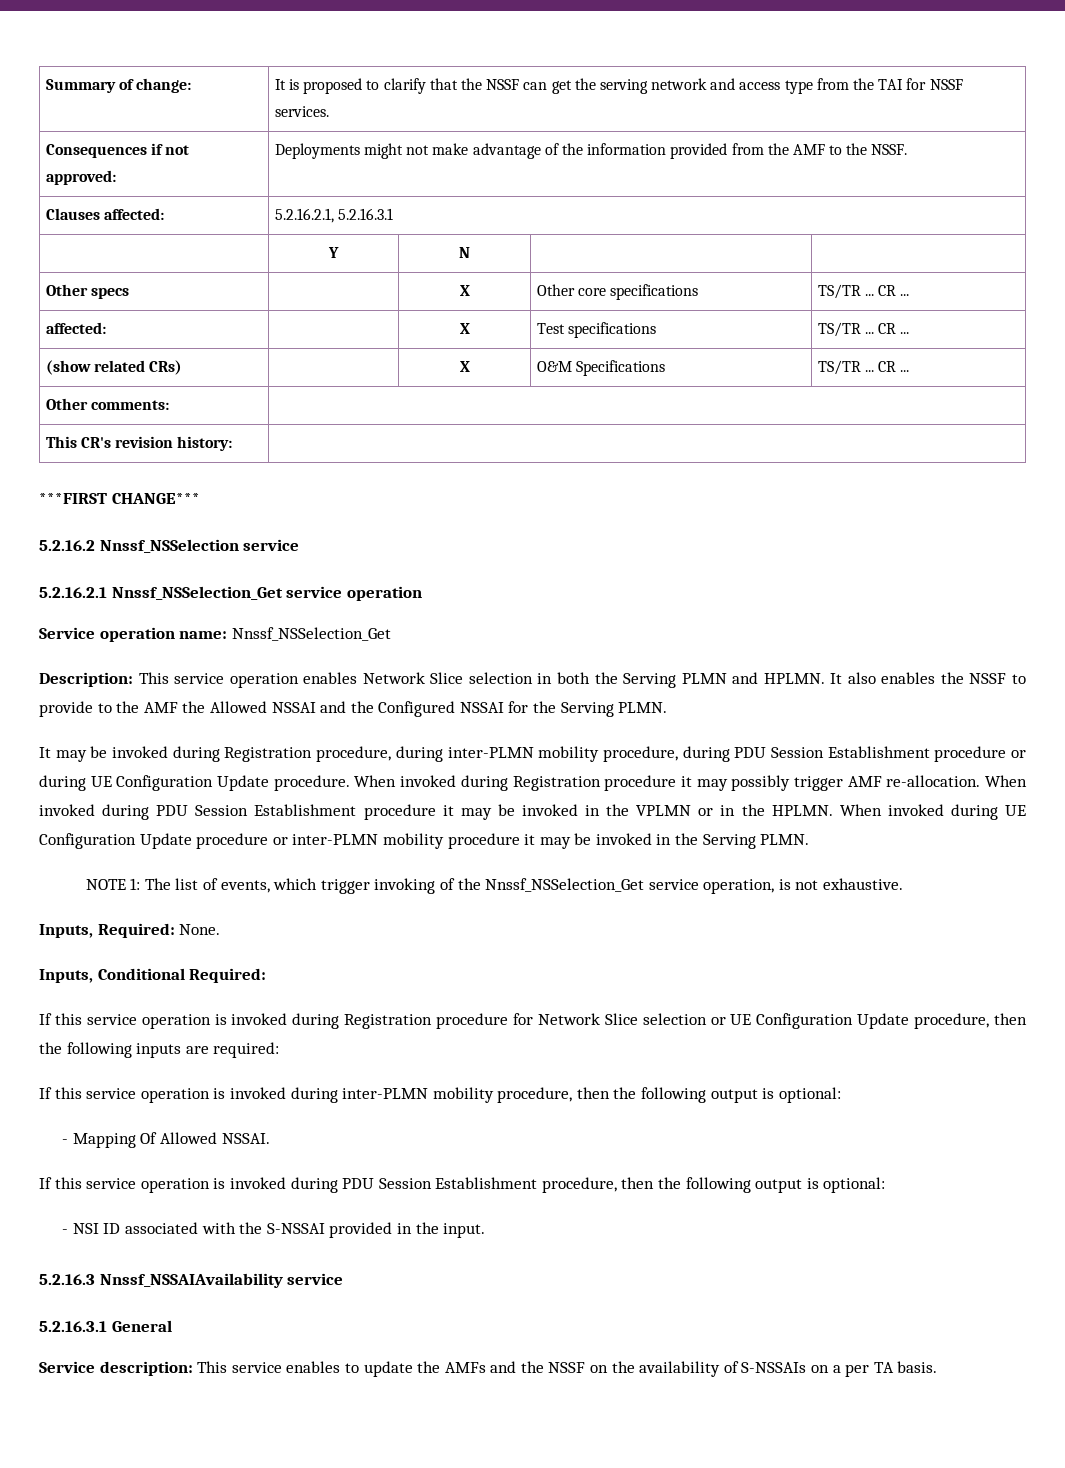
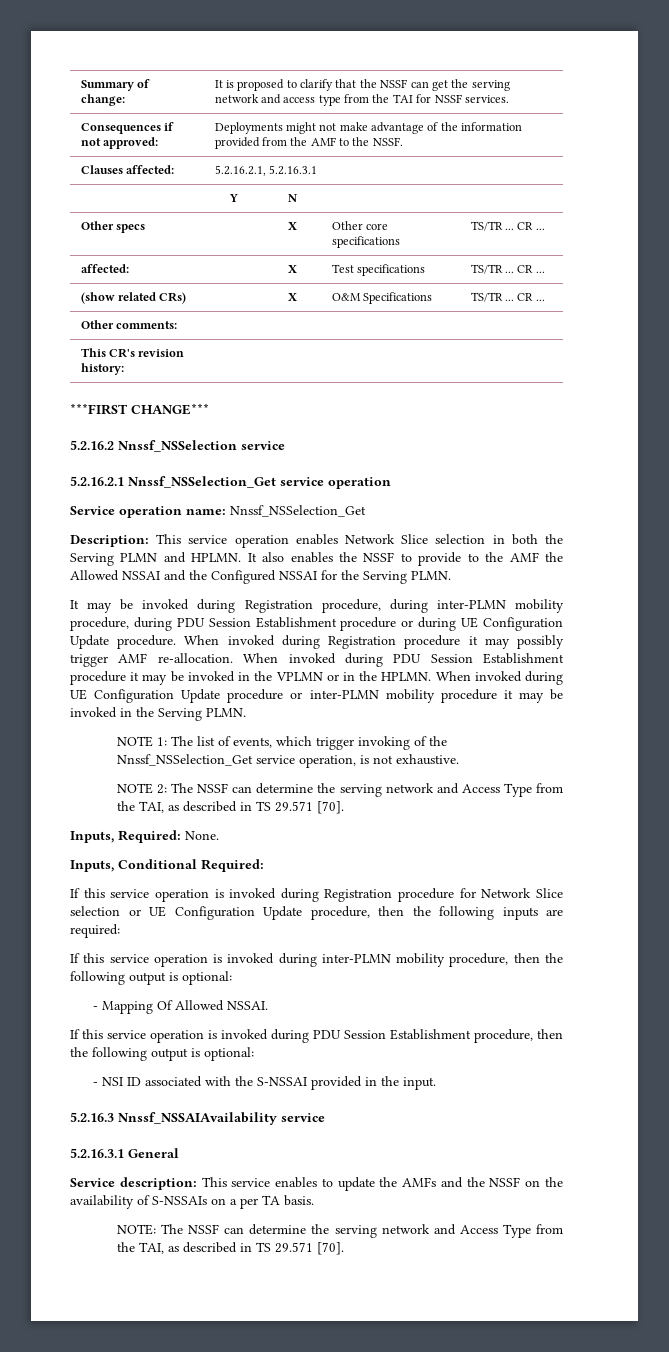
+ NOTE 2: The NSSF can determine the serving network and Access Type from the TAI, as described in TS 29.571 [70].
+ NOTE: The NSSF can determine the serving network and Access Type from the TAI, as described in TS 29.571 [70].

